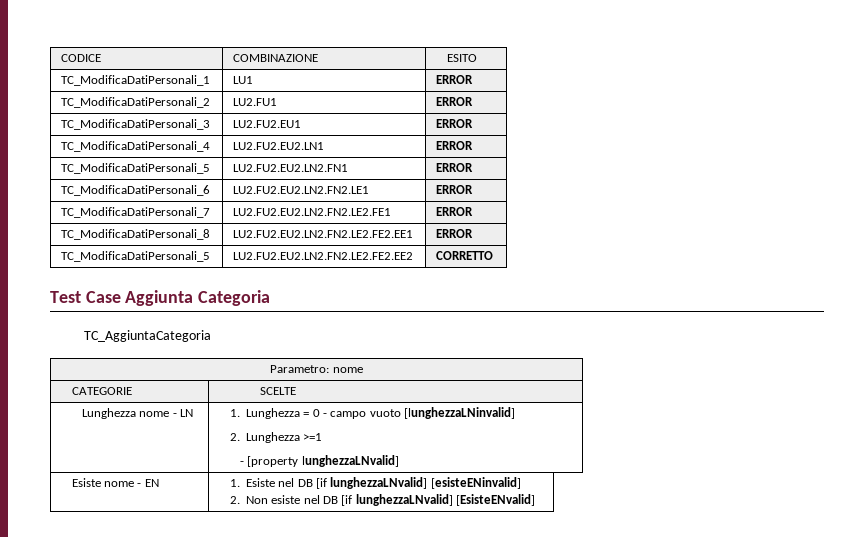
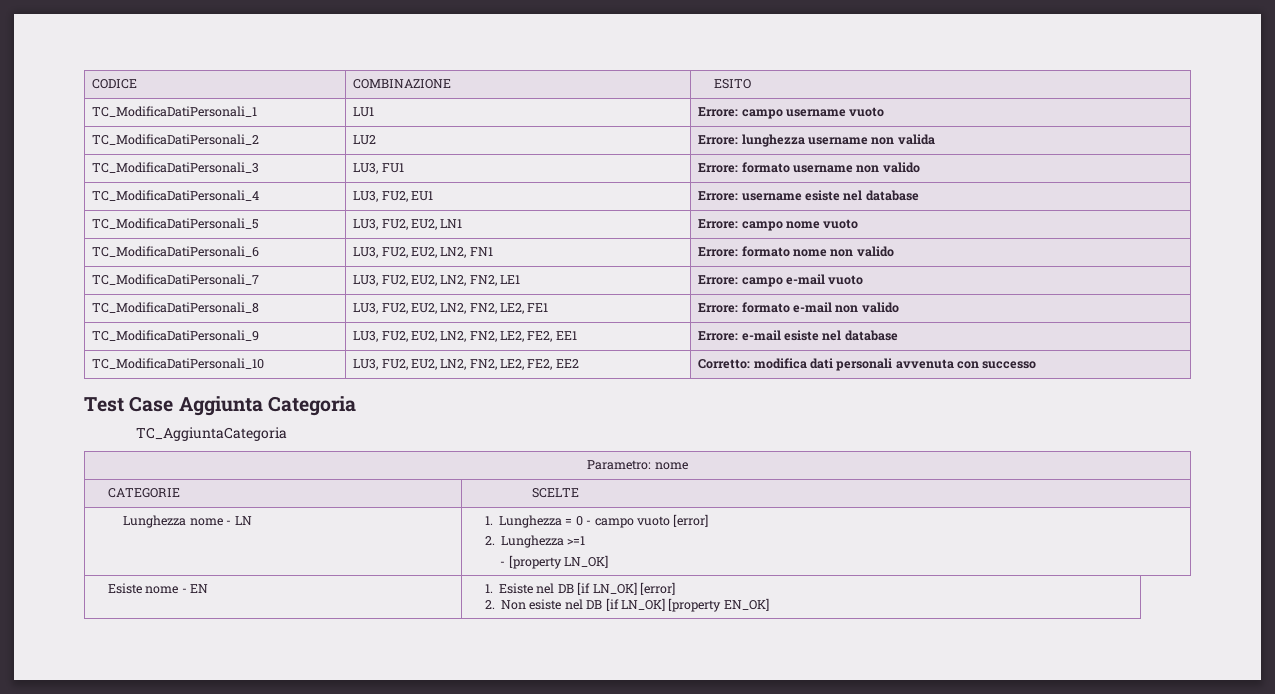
- TC_ModificaDatiPersonali_1 | LU1 | ERROR
- TC_ModificaDatiPersonali_2 | LU2.FU1 | ERROR
- TC_ModificaDatiPersonali_3 | LU2.FU2.EU1 | ERROR
- TC_ModificaDatiPersonali_4 | LU2.FU2.EU2.LN1 | ERROR
- TC_ModificaDatiPersonali_5 | LU2.FU2.EU2.LN2.FN1 | ERROR
- TC_ModificaDatiPersonali_6 | LU2.FU2.EU2.LN2.FN2.LE1 | ERROR
- TC_ModificaDatiPersonali_7 | LU2.FU2.EU2.LN2.FN2.LE2.FE1 | ERROR
- TC_ModificaDatiPersonali_8 | LU2.FU2.EU2.LN2.FN2.LE2.FE2.EE1 | ERROR
- TC_ModificaDatiPersonali_5 | LU2.FU2.EU2.LN2.FN2.LE2.FE2.EE2 | CORRETTO
+ TC_ModificaDatiPersonali_1 | LU1 | Errore: campo username vuoto
+ TC_ModificaDatiPersonali_2 | LU2 | Errore: lunghezza username non valida
+ TC_ModificaDatiPersonali_3 | LU3, FU1 | Errore: formato username non valido
+ TC_ModificaDatiPersonali_4 | LU3, FU2, EU1 | Errore: username esiste nel database
+ TC_ModificaDatiPersonali_5 | LU3, FU2, EU2, LN1 | Errore: campo nome vuoto
+ TC_ModificaDatiPersonali_6 | LU3, FU2, EU2, LN2, FN1 | Errore: formato nome non valido
+ TC_ModificaDatiPersonali_7 | LU3, FU2, EU2, LN2, FN2, LE1 | Errore: campo e-mail vuoto
+ TC_ModificaDatiPersonali_8 | LU3, FU2, EU2, LN2, FN2, LE2, FE1 | Errore: formato e-mail non valido
+ TC_ModificaDatiPersonali_9 | LU3, FU2, EU2, LN2, FN2, LE2, FE2, EE1 | Errore: e-mail esiste nel database
+ TC_ModificaDatiPersonali_10 | LU3, FU2, EU2, LN2, FN2, LE2, FE2, EE2 | Corretto: modifica dati personali avvenuta con successo
- Lunghezza nome - LN | 1. Lunghezza = 0 - campo vuoto [lunghezzaLNinvalid]
+ Lunghezza nome - LN | 1. Lunghezza = 0 - campo vuoto [error]
  2. Lunghezza >=1
- - [property lunghezzaLNvalid]
+ - [property LN_OK]
- Esiste nome - EN | 1. Esiste nel DB [if lunghezzaLNvalid] [esisteENinvalid]
- 2. Non esiste nel DB [if lunghezzaLNvalid] [EsisteENvalid]
+ Esiste nome - EN | 1. Esiste nel DB [if LN_OK] [error]
+ 2. Non esiste nel DB [if LN_OK] [property EN_OK]

